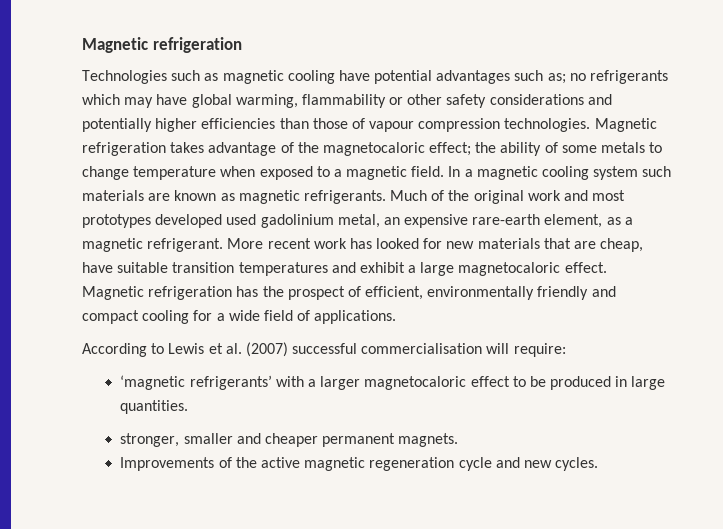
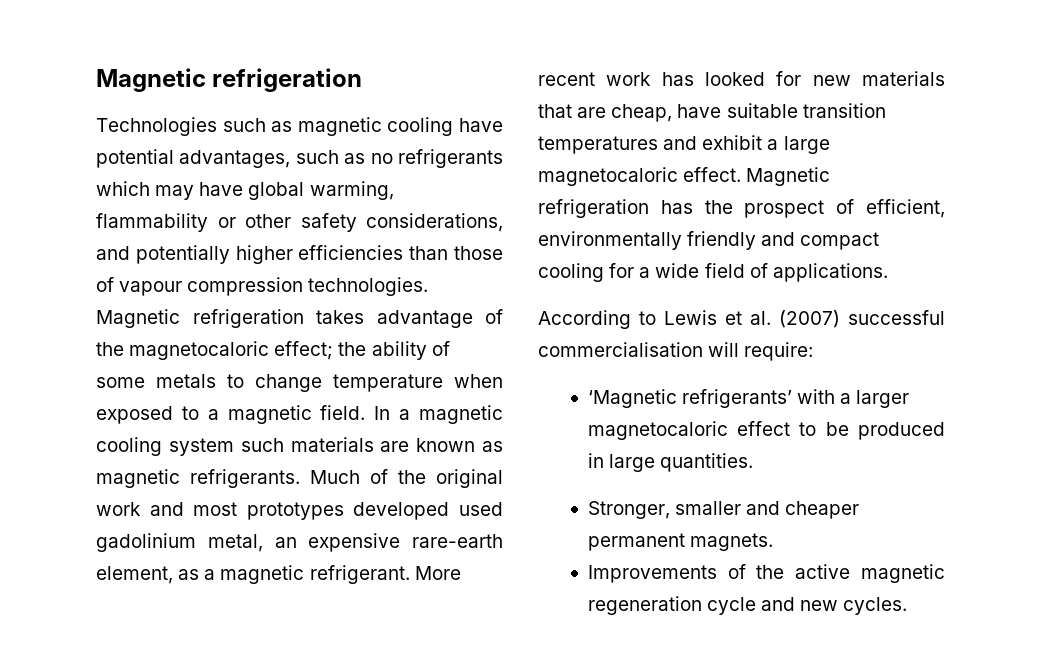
- Technologies such as magnetic cooling have potential advantages such as; no refrigerants which may have global warming, flammability or other safety considerations and potentially higher efficiencies than those of vapour compression technologies.
+ Technologies such as magnetic cooling have potential advantages, such as no refrigerants which may have global warming, flammability or other safety considerations, and potentially higher efficiencies than those of vapour compression technologies.
- ‘magnetic refrigerants’ with a larger magnetocaloric effect to be produced in large quantities.
+ ‘Magnetic refrigerants’ with a larger magnetocaloric effect to be produced in large quantities.
- stronger, smaller and cheaper permanent magnets.
+ Stronger, smaller and cheaper permanent magnets.

